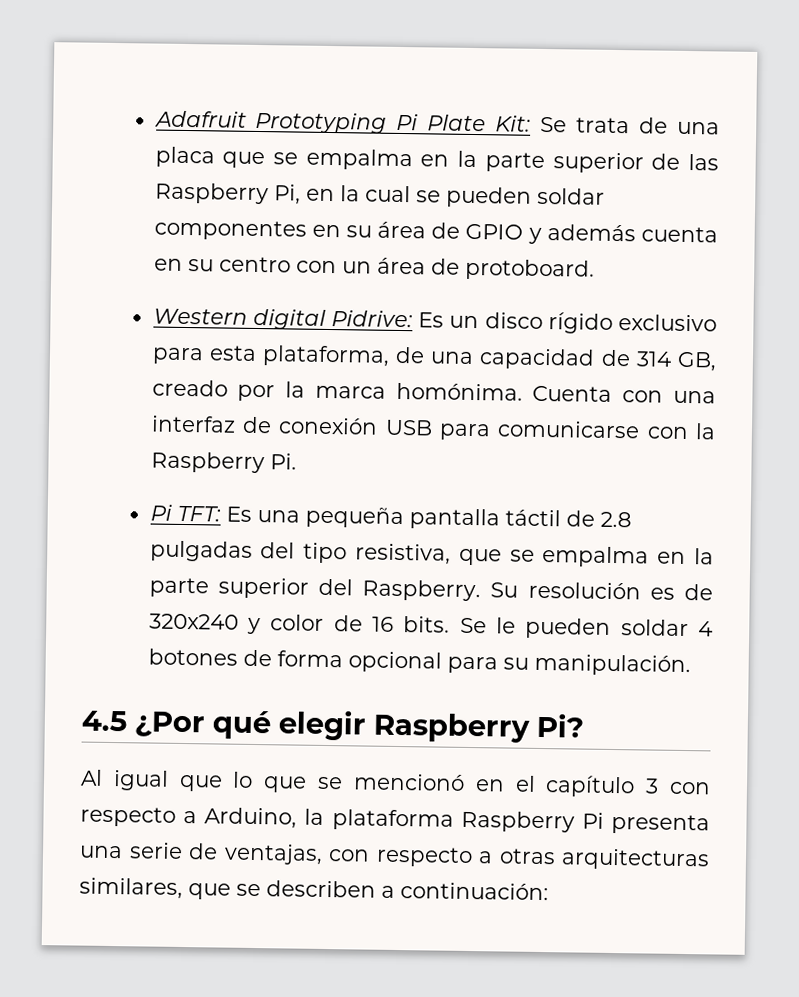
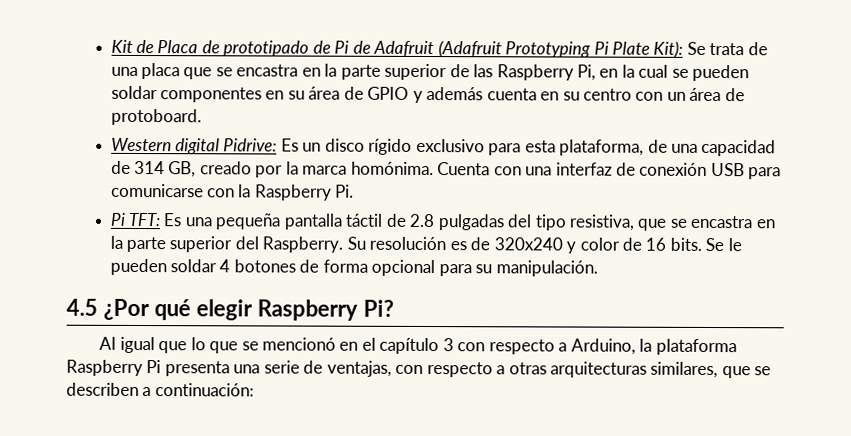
- Adafruit Prototyping Pi Plate Kit: Se trata de una placa que se empalma en la parte superior de las Raspberry Pi, en la cual se pueden soldar componentes en su área de GPIO y además cuenta en su centro con un área de protoboard.
+ Kit de Placa de prototipado de Pi de Adafruit (Adafruit Prototyping Pi Plate Kit): Se trata de una placa que se encastra en la parte superior de las Raspberry Pi, en la cual se pueden soldar componentes en su área de GPIO y además cuenta en su centro con un área de protoboard.
- Pi TFT: Es una pequeña pantalla táctil de 2.8 pulgadas del tipo resistiva, que se empalma en la parte superior del Raspberry.
+ Pi TFT: Es una pequeña pantalla táctil de 2.8 pulgadas del tipo resistiva, que se encastra en la parte superior del Raspberry.

